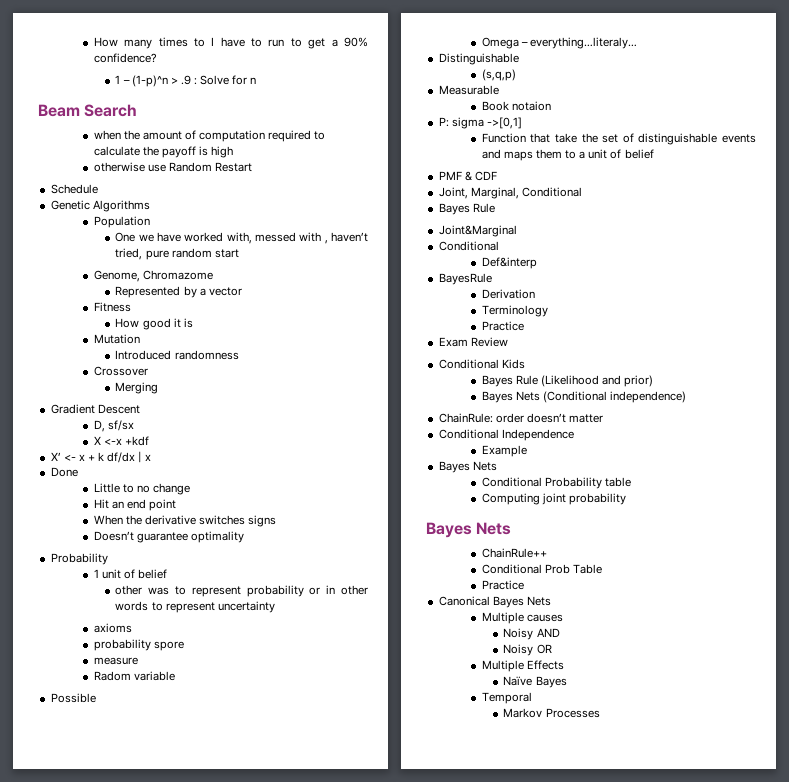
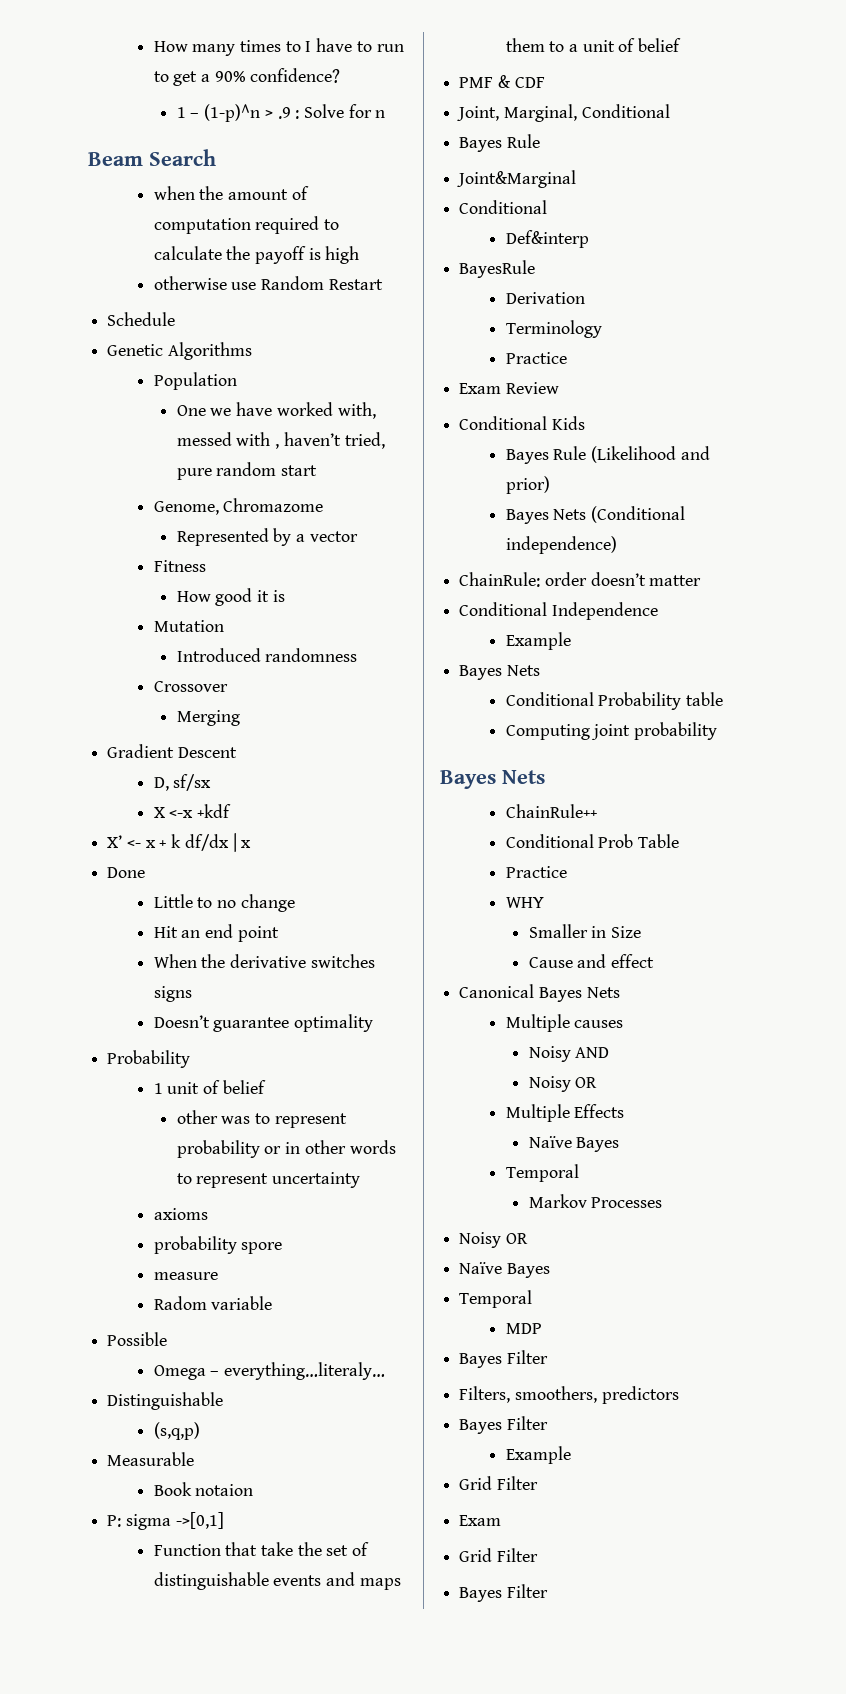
+ WHY
+ Smaller in Size
+ Cause and effect
  Markov Processes
+ Noisy OR
+ Naïve Bayes
+ Temporal
+ MDP
+ Bayes Filter
+ Filters, smoothers, predictors
+ Bayes Filter
+ Example
+ Grid Filter
+ Exam
+ Grid Filter
+ Bayes Filter

